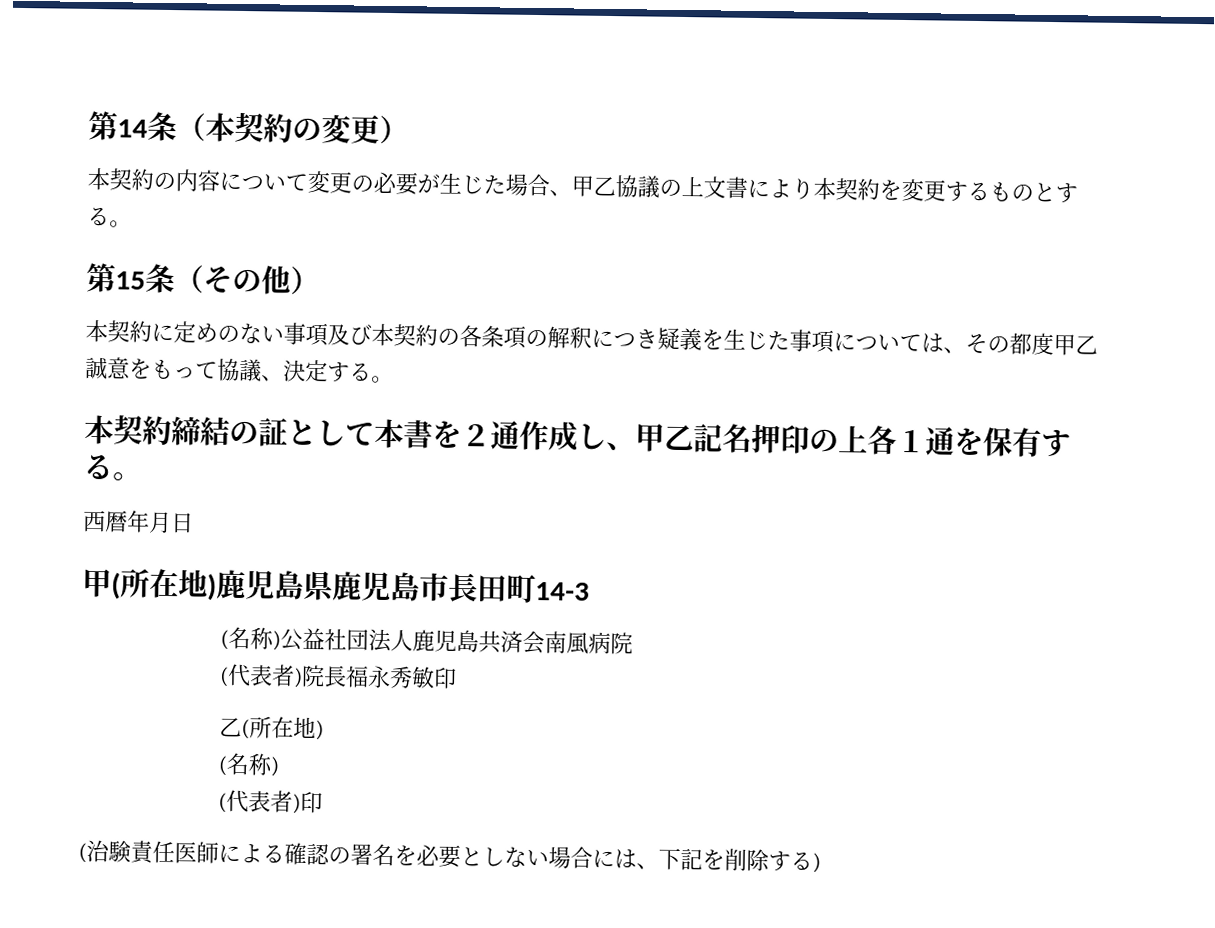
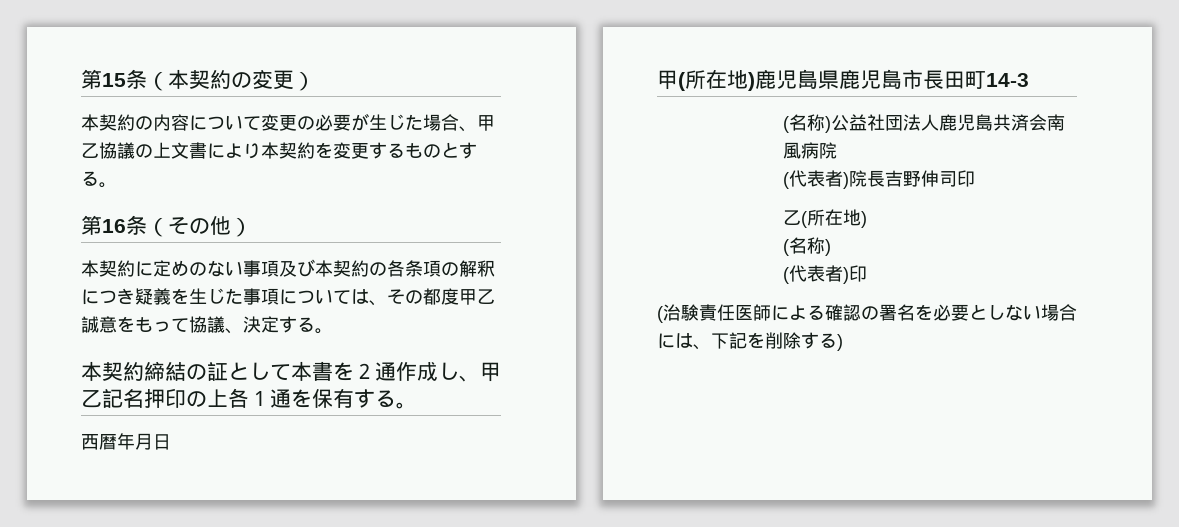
- 第14条（本契約の変更）
+ 第15条（本契約の変更）
- 第15条（その他）
+ 第16条（その他）
- (代表者)院長福永秀敏印
+ (代表者)院長吉野伸司印

